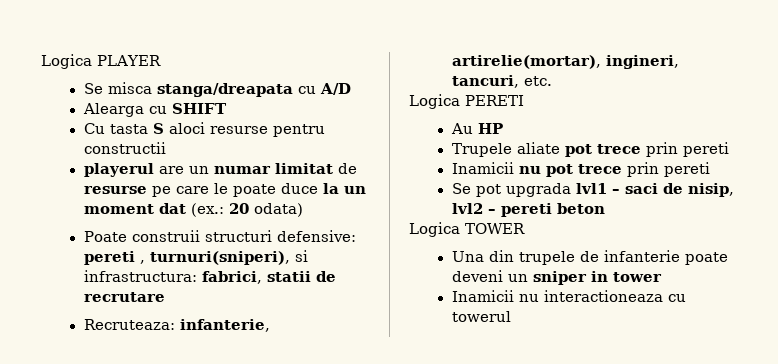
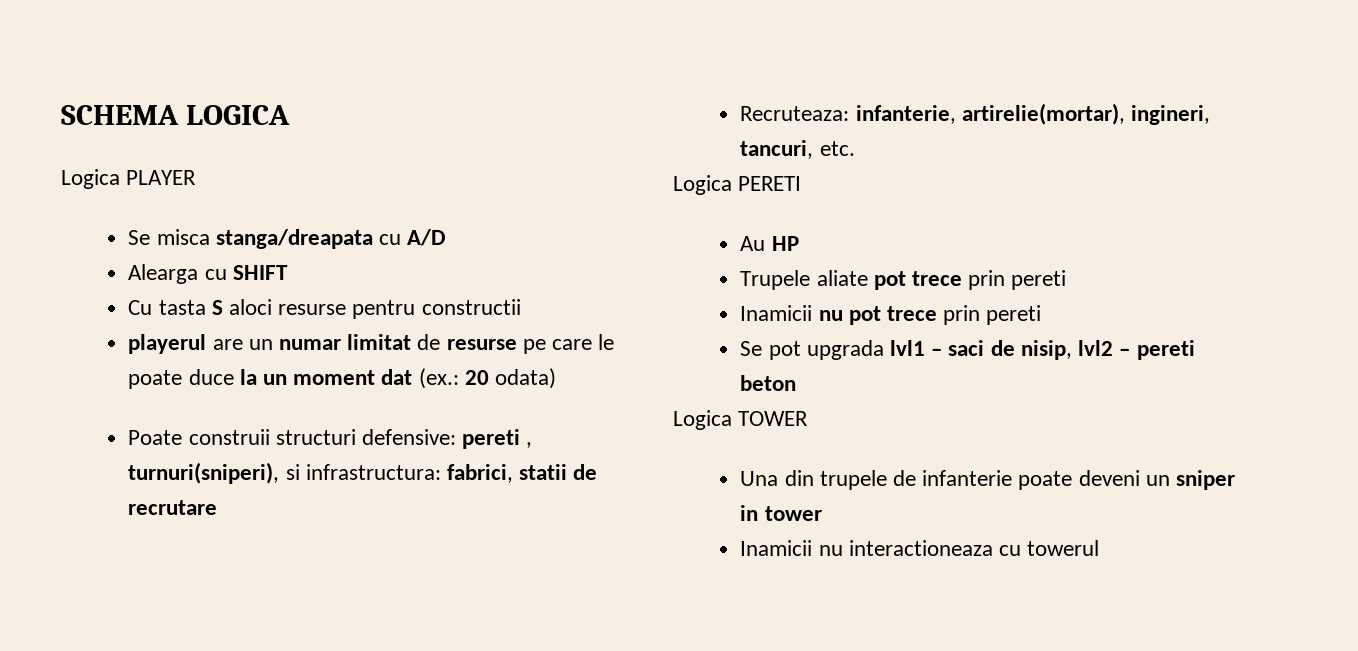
+ SCHEMA LOGICA

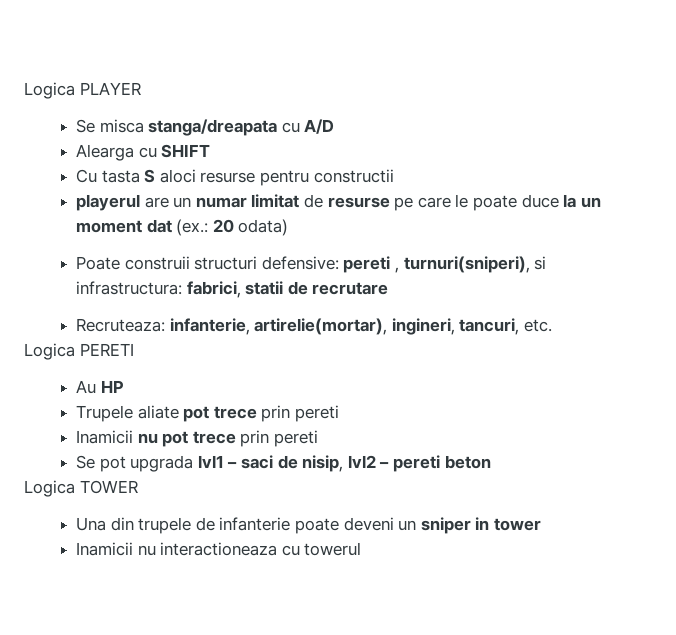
- SCHEMA LOGICA

